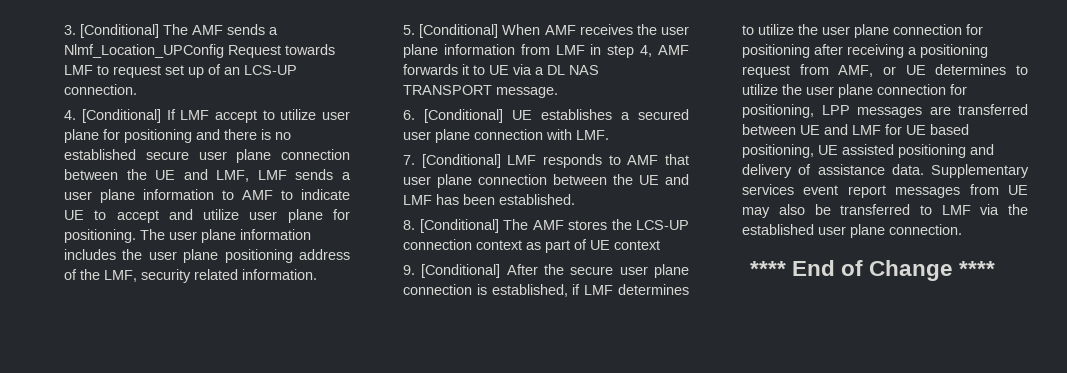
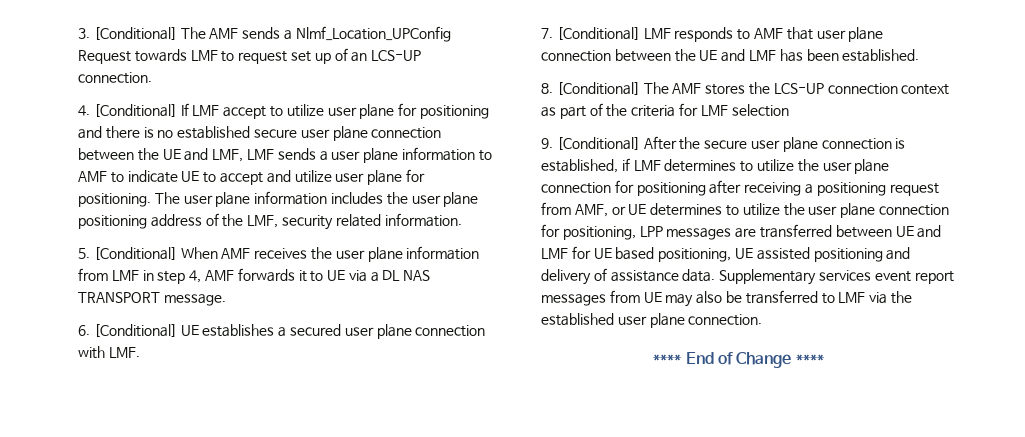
- 8. [Conditional] The AMF stores the LCS-UP connection context as part of UE context
+ 8. [Conditional] The AMF stores the LCS-UP connection context as part of the criteria for LMF selection

